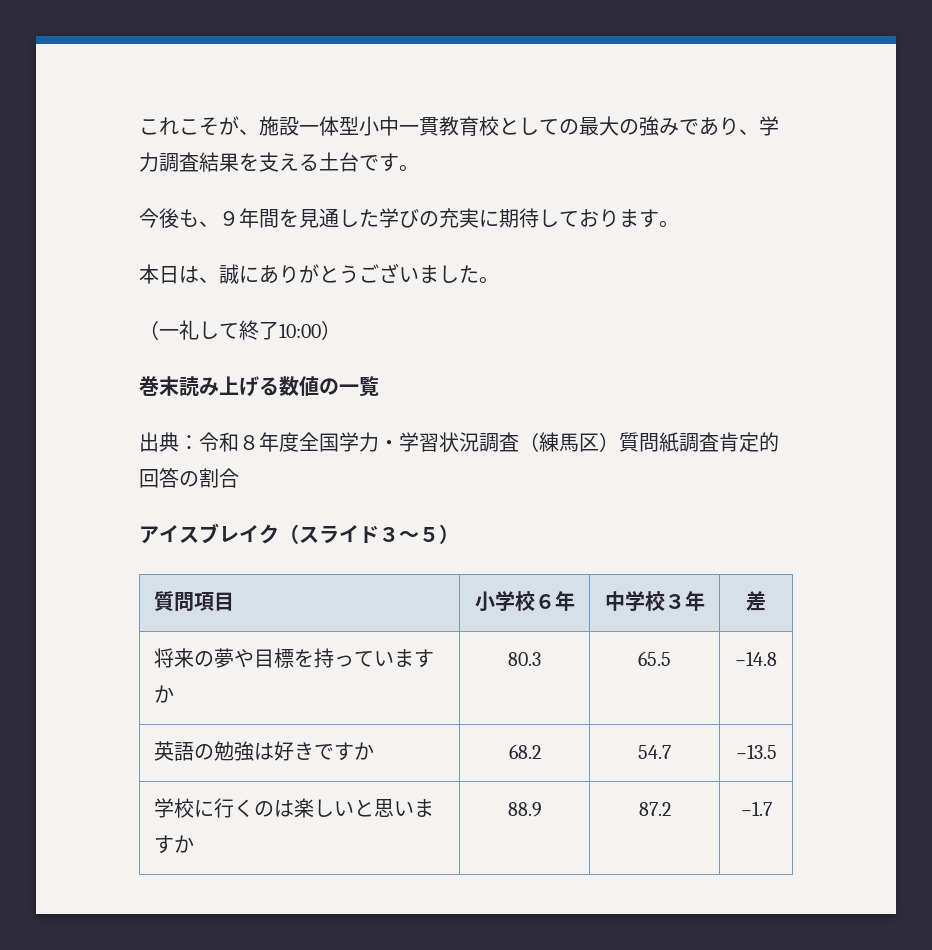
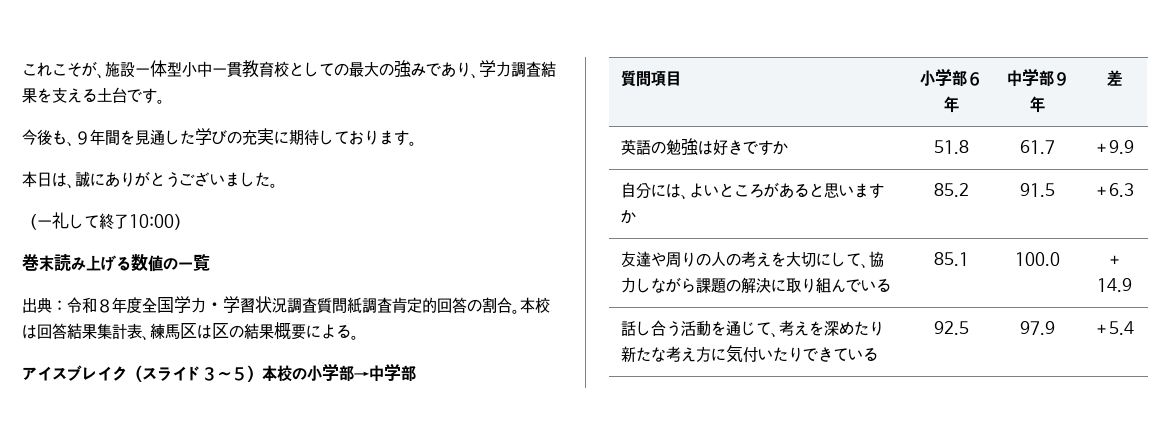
- 出典：令和８年度全国学力・学習状況調査（練馬区）質問紙調査肯定的回答の割合
+ 出典：令和８年度全国学力・学習状況調査質問紙調査肯定的回答の割合。本校は回答結果集計表、練馬区は区の結果概要による。
- アイスブレイク（スライド３〜５）
+ アイスブレイク（スライド３〜５）本校の小学部→中学部
- 質問項目 | 小学校６年 | 中学校３年 | 差
+ 質問項目 | 小学部６年 | 中学部９年 | 差
- 将来の夢や目標を持っていますか | 80.3 | 65.5 | −14.8
- 英語の勉強は好きですか | 68.2 | 54.7 | −13.5
- 学校に行くのは楽しいと思いますか | 88.9 | 87.2 | −1.7
+ 英語の勉強は好きですか | 51.8 | 61.7 | ＋9.9
+ 自分には、よいところがあると思いますか | 85.2 | 91.5 | ＋6.3
+ 友達や周りの人の考えを大切にして、協力しながら課題の解決に取り組んでいる | 85.1 | 100.0 | ＋14.9
+ 話し合う活動を通じて、考えを深めたり新たな考え方に気付いたりできている | 92.5 | 97.9 | ＋5.4

